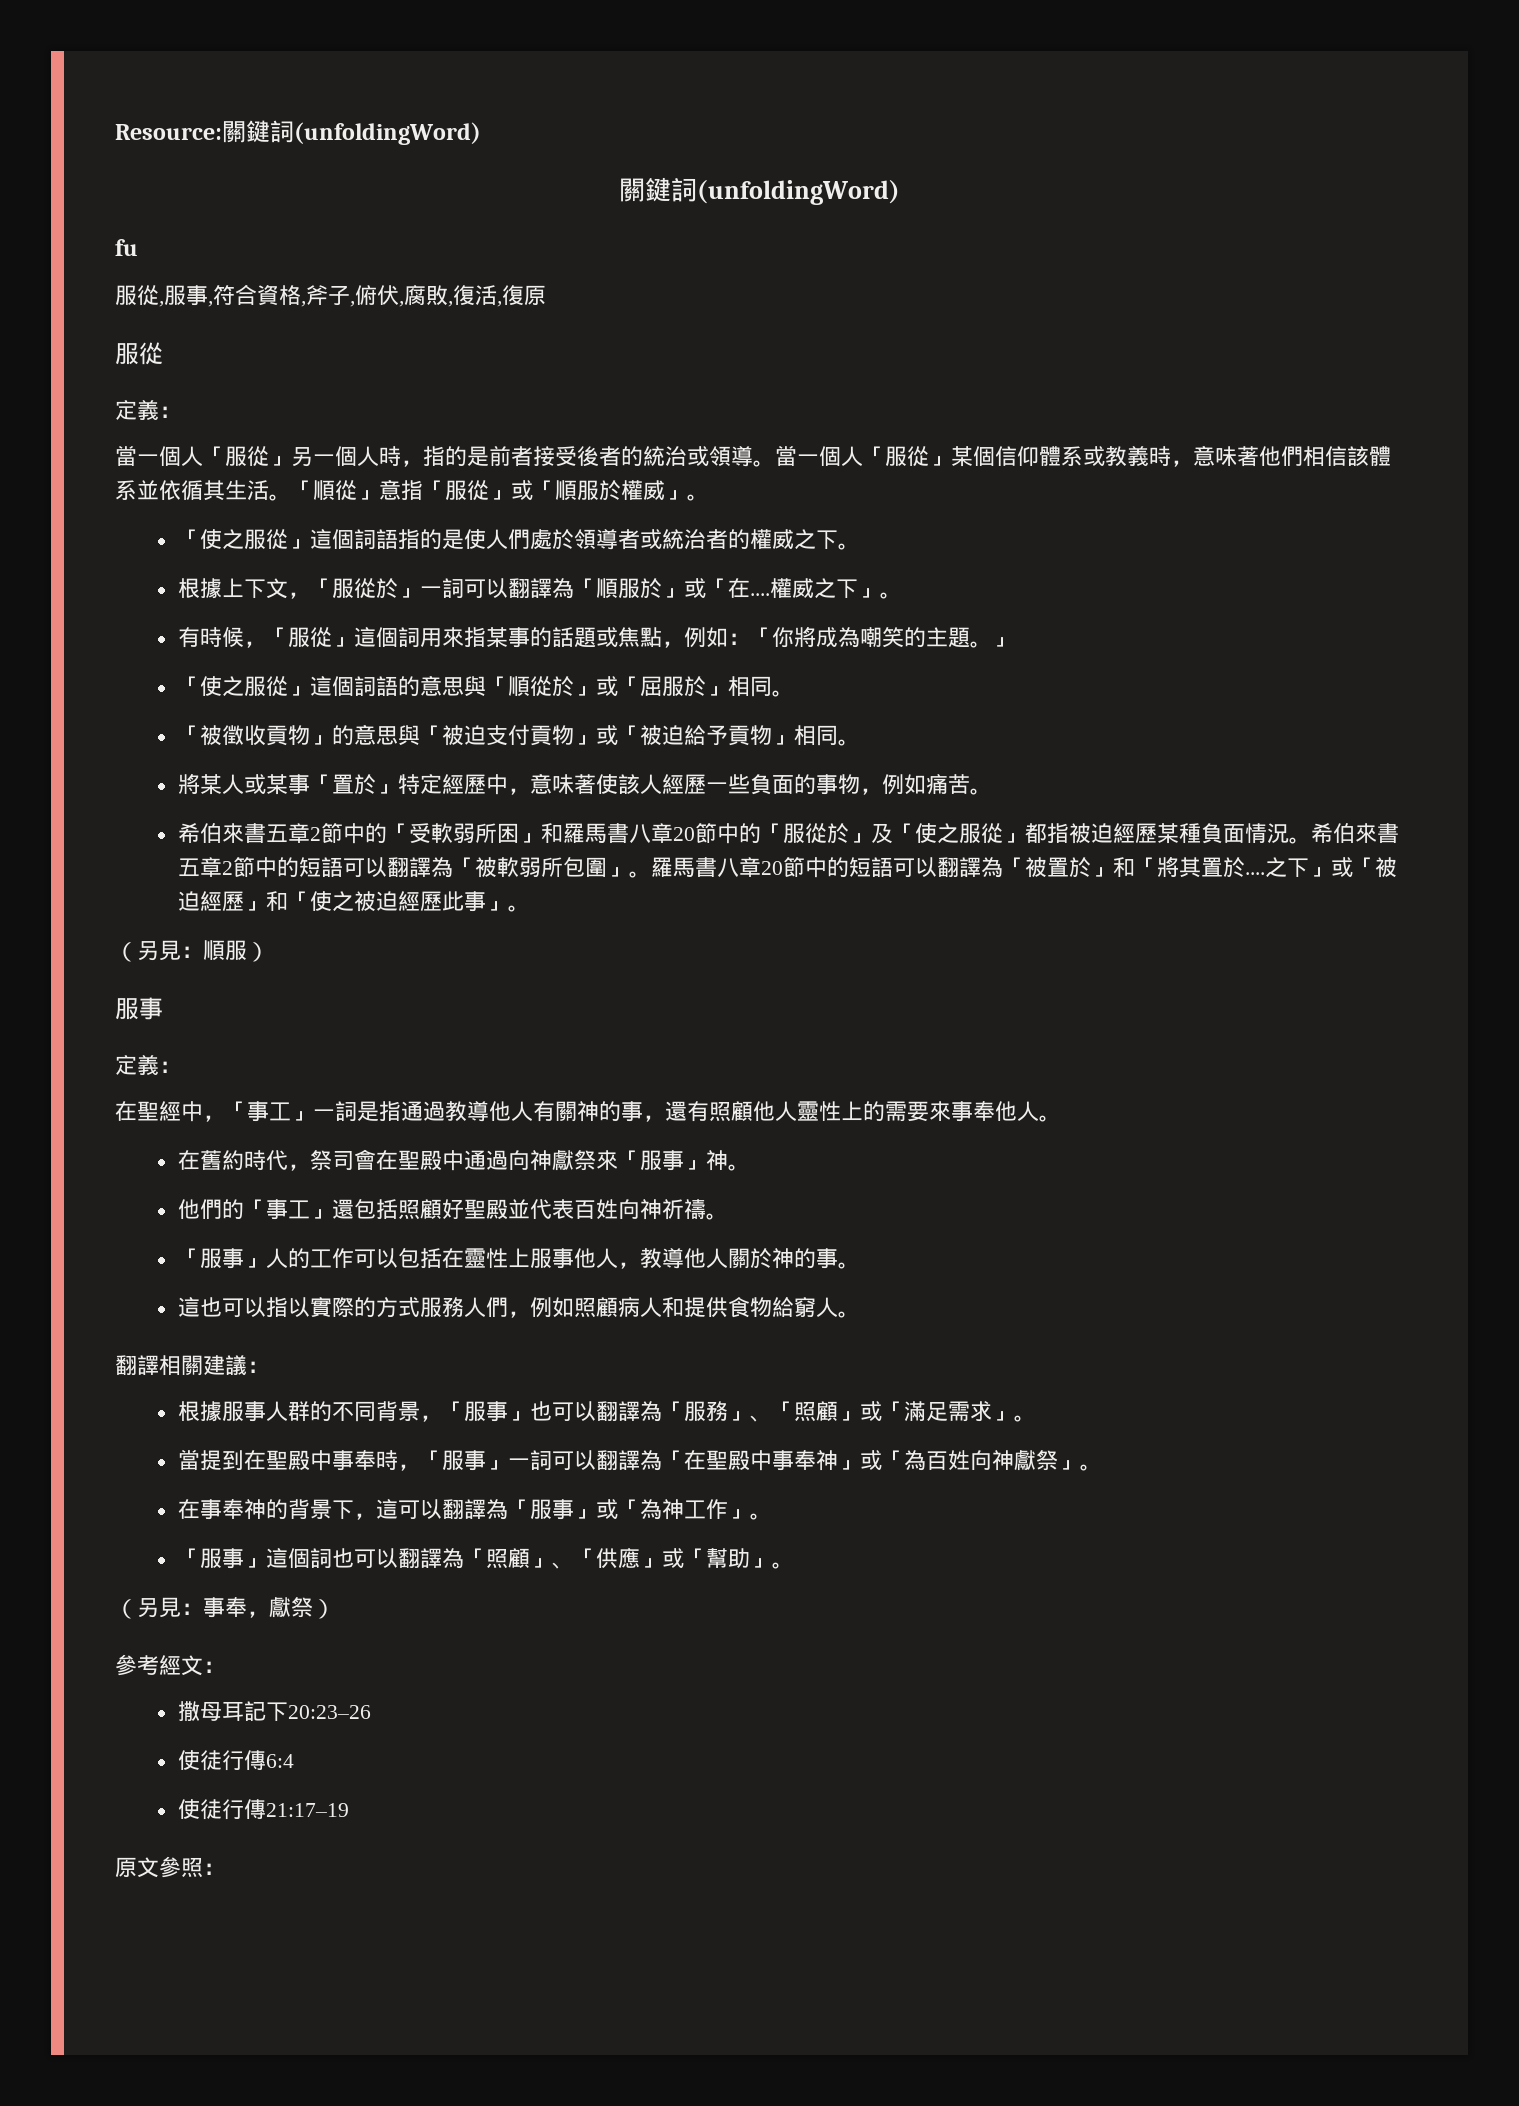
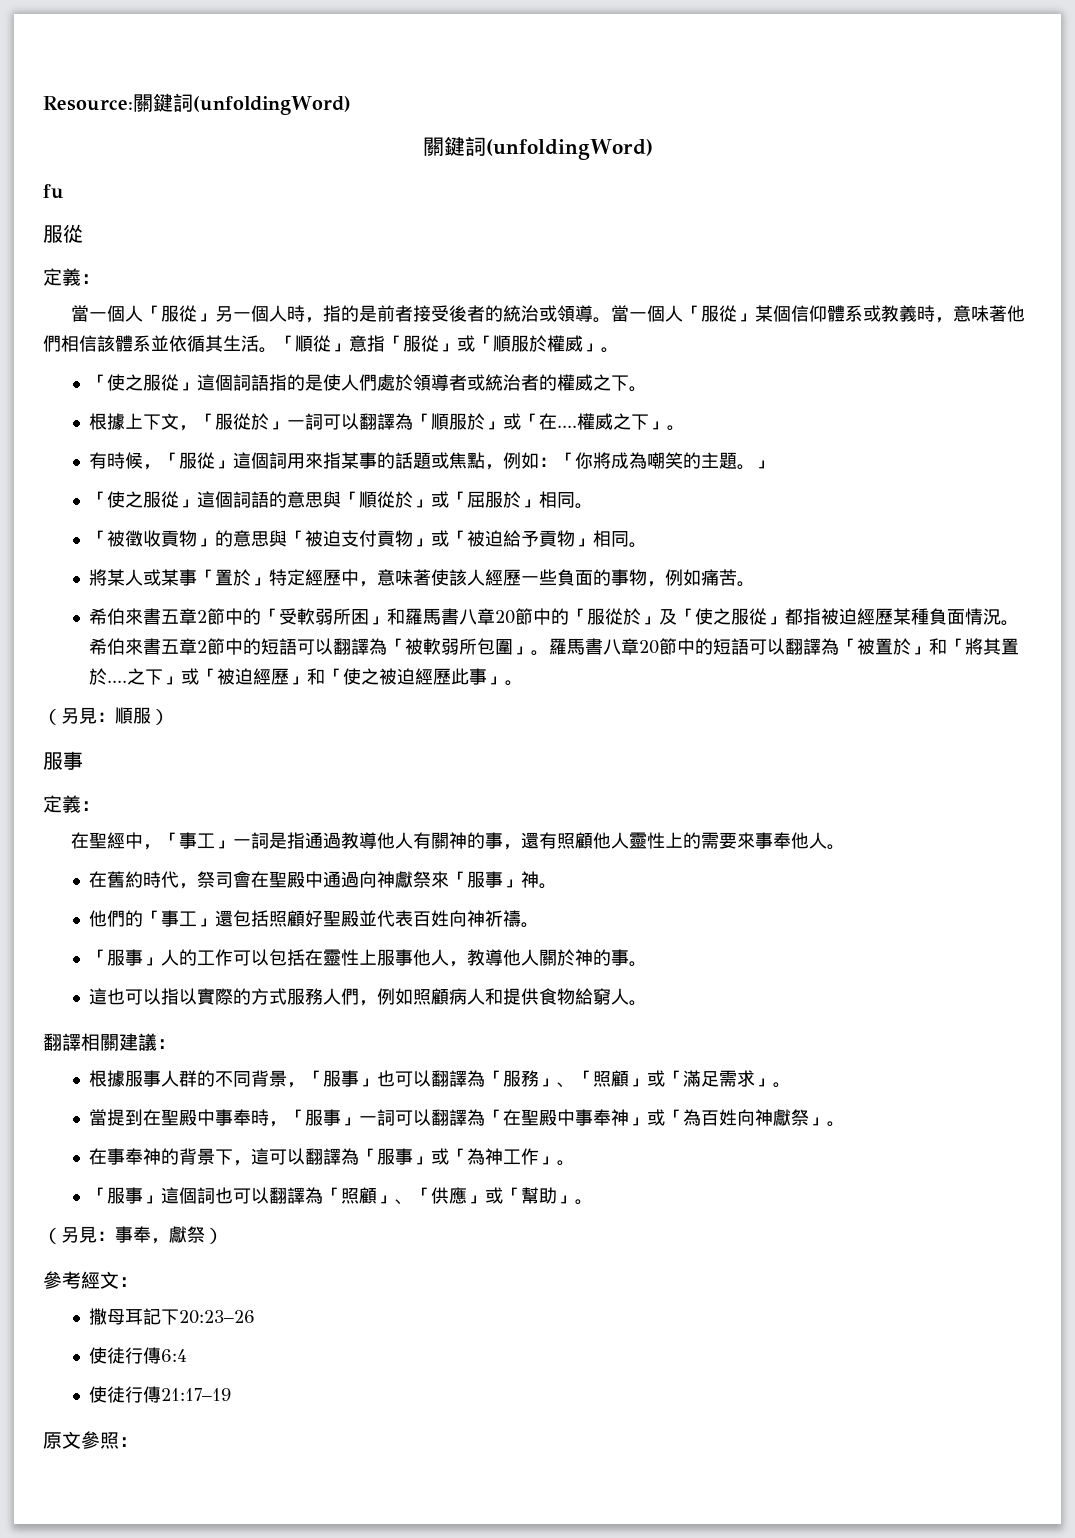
- 服從,服事,符合資格,斧子,俯伏,腐敗,復活,復原

